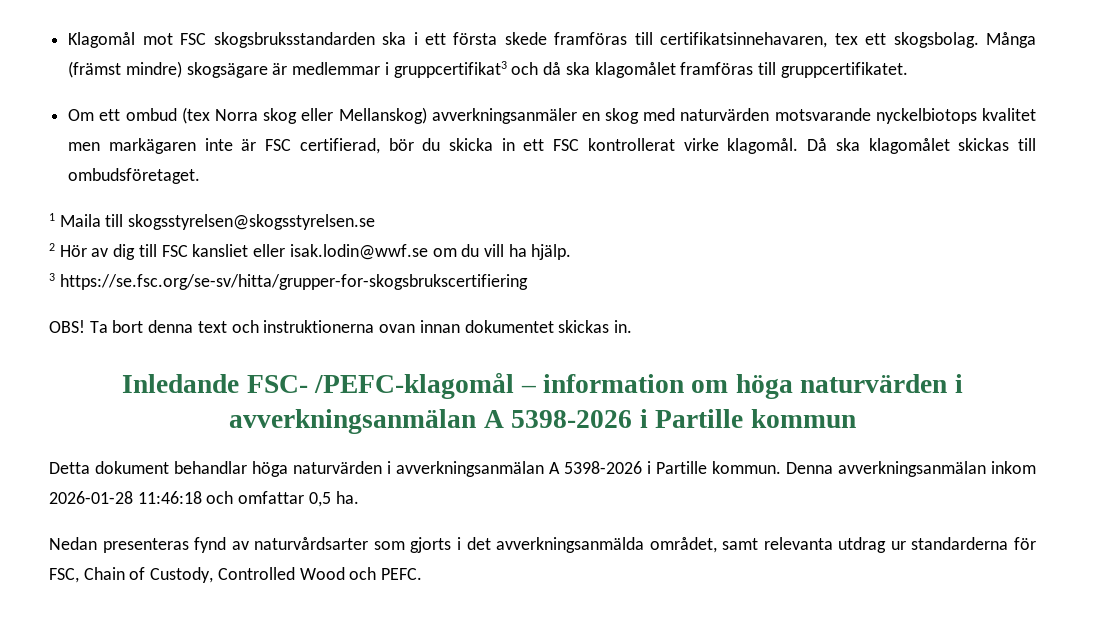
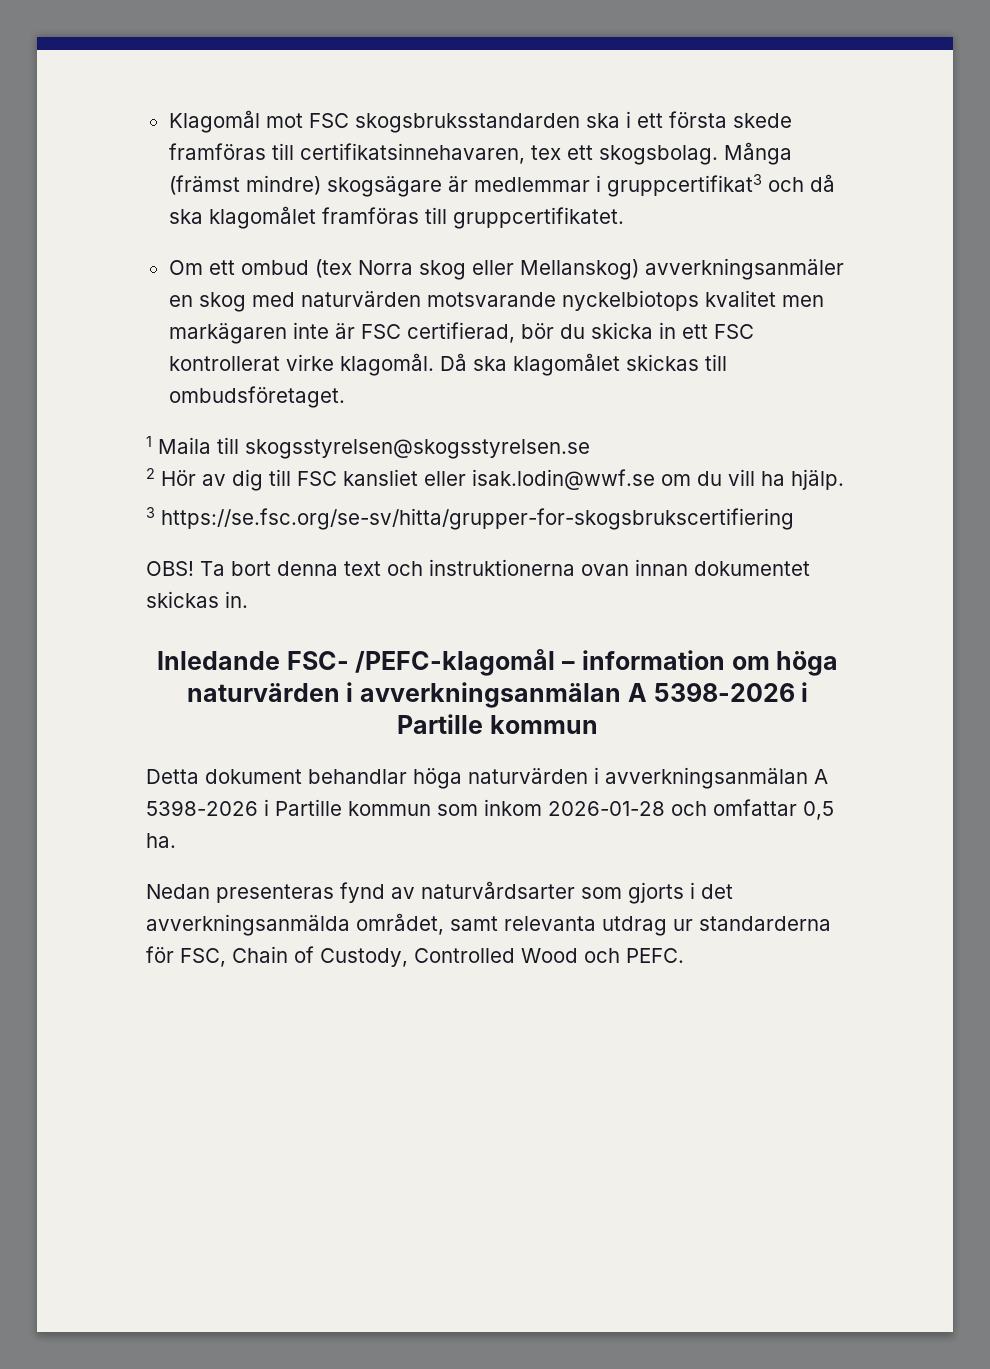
- Detta dokument behandlar höga naturvärden i avverkningsanmälan A 5398-2026 i Partille kommun. Denna avverkningsanmälan inkom 2026-01-28 11:46:18 och omfattar 0,5 ha.
+ Detta dokument behandlar höga naturvärden i avverkningsanmälan A 5398-2026 i Partille kommun som inkom 2026-01-28 och omfattar 0,5 ha.

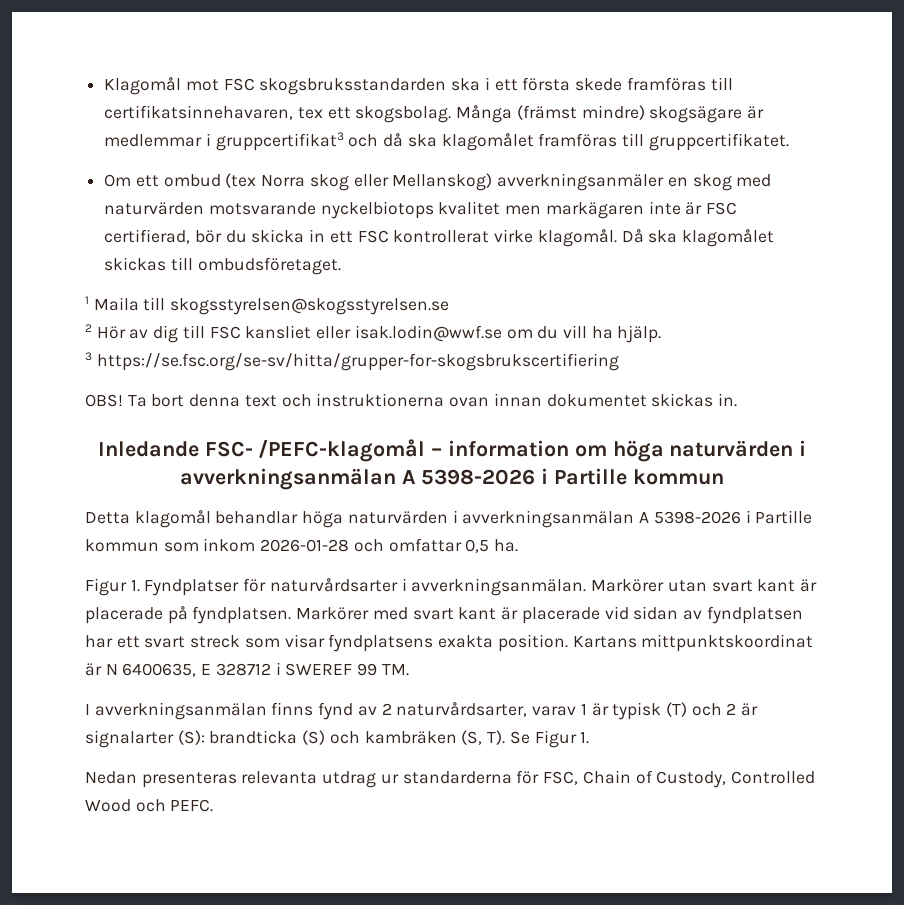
- Detta dokument behandlar höga naturvärden i avverkningsanmälan A 5398-2026 i Partille kommun som inkom 2026-01-28 och omfattar 0,5 ha.
+ Detta klagomål behandlar höga naturvärden i avverkningsanmälan A 5398-2026 i Partille kommun som inkom 2026-01-28 och omfattar 0,5 ha.
- Nedan presenteras fynd av naturvårdsarter som gjorts i det avverkningsanmälda området, samt relevanta utdrag ur standarderna för FSC, Chain of Custody, Controlled Wood och PEFC.
+ Figur 1. Fyndplatser för naturvårdsarter i avverkningsanmälan. Markörer utan svart kant är placerade på fyndplatsen. Markörer med svart kant är placerade vid sidan av fyndplatsen har ett svart streck som visar fyndplatsens exakta position. Kartans mittpunktskoordinat är N 6400635, E 328712 i SWEREF 99 TM.
+ I avverkningsanmälan finns fynd av 2 naturvårdsarter, varav 1 är typisk (T) och 2 är signalarter (S): brandticka (S) och kambräken (S, T). Se Figur 1.
+ Nedan presenteras relevanta utdrag ur standarderna för FSC, Chain of Custody, Controlled Wood och PEFC.

